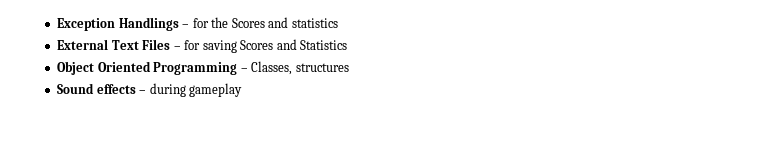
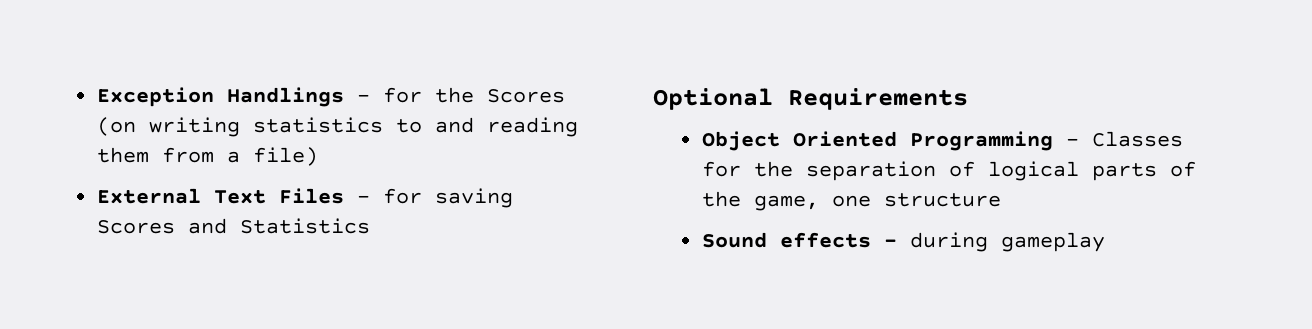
- Exception Handlings – for the Scores and statistics
+ Exception Handlings – for the Scores (on writing statistics to and reading them from a file)
+ Optional Requirements
- Object Oriented Programming – Classes, structures
+ Object Oriented Programming – Classes for the separation of logical parts of the game, one structure

